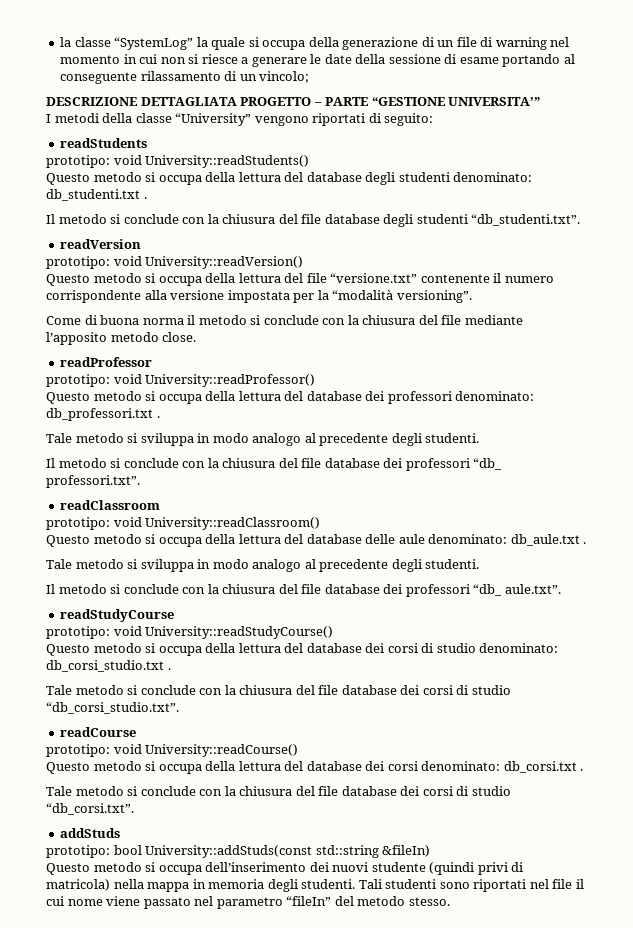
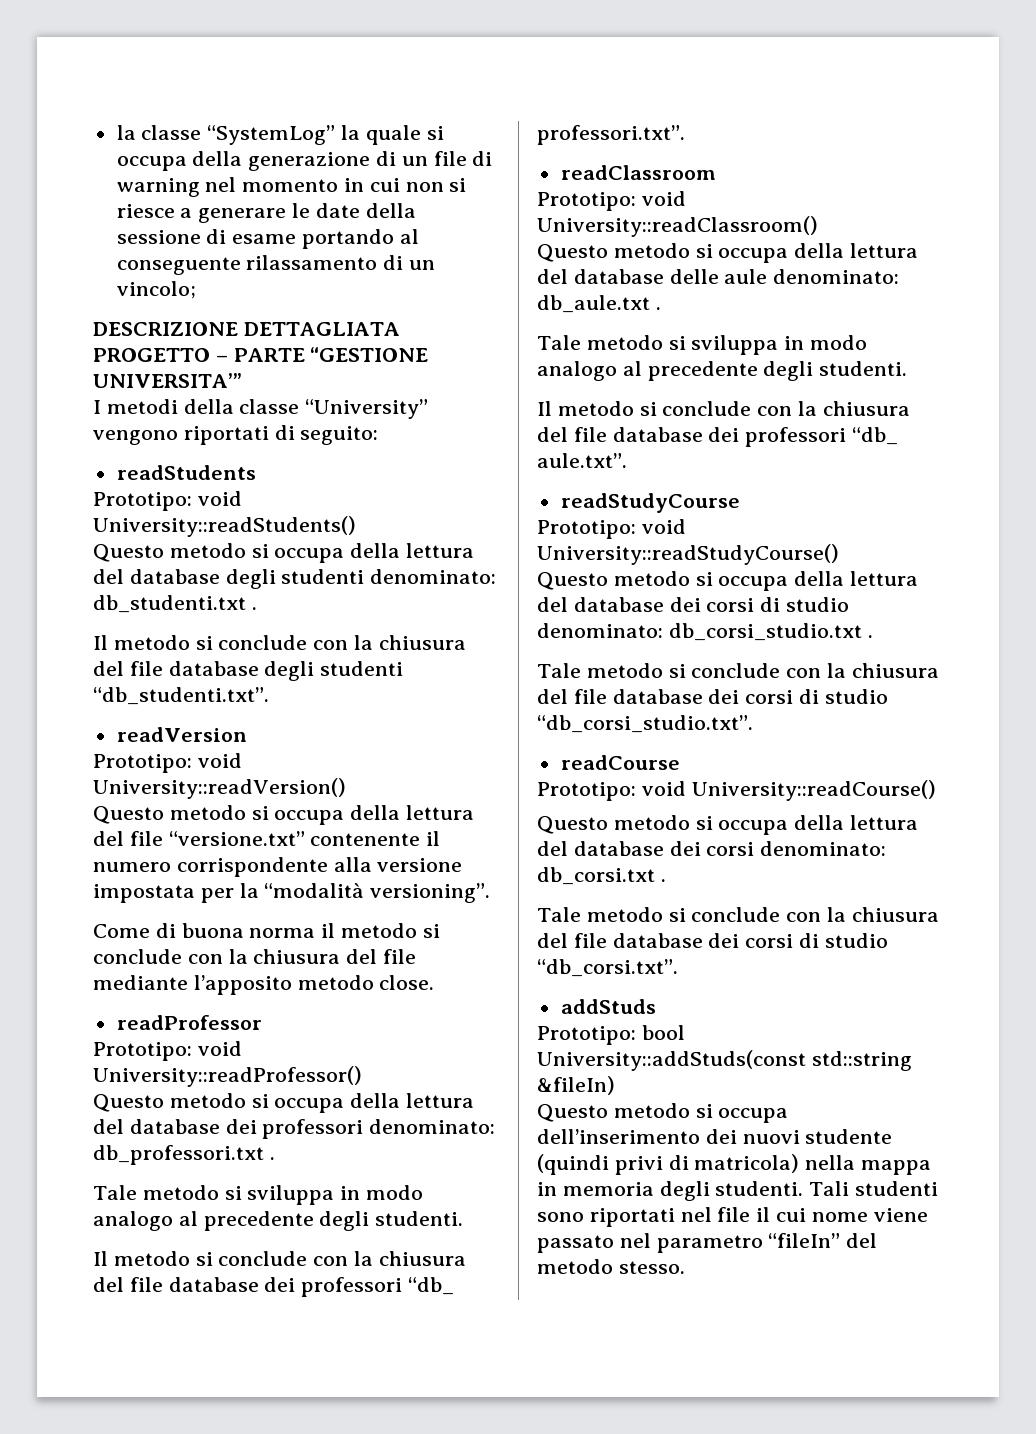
- prototipo: void University::readStudents()
+ Prototipo: void University::readStudents()
- prototipo: void University::readVersion()
+ Prototipo: void University::readVersion()
- prototipo: void University::readProfessor()
+ Prototipo: void University::readProfessor()
- prototipo: void University::readClassroom()
+ Prototipo: void University::readClassroom()
- prototipo: void University::readStudyCourse()
+ Prototipo: void University::readStudyCourse()
- prototipo: void University::readCourse()
+ Prototipo: void University::readCourse()
- prototipo: bool University::addStuds(const std::string &fileIn)
+ Prototipo: bool University::addStuds(const std::string &fileIn)

